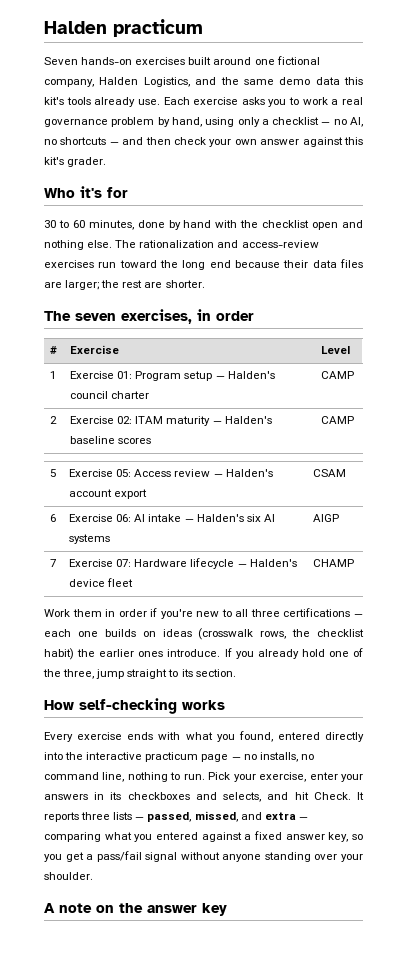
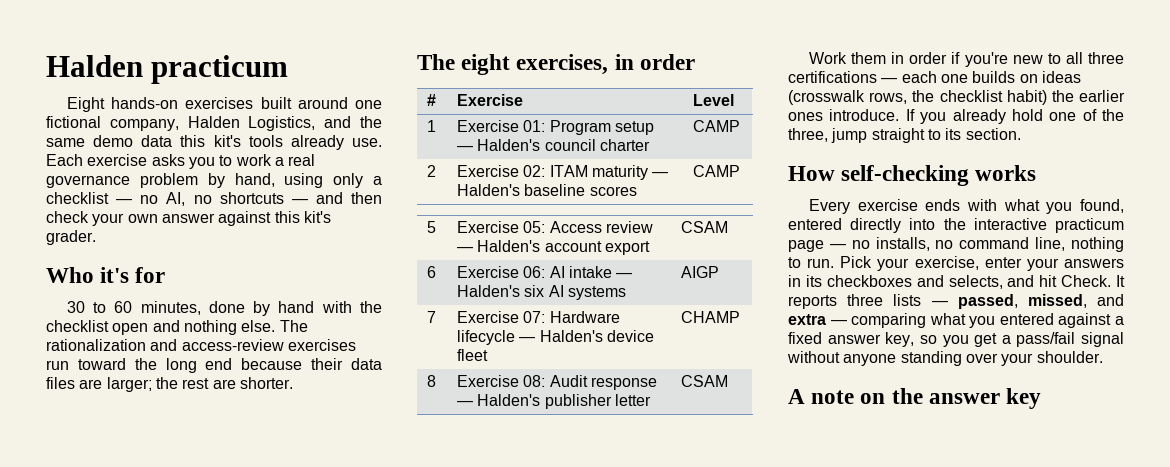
- Seven hands-on exercises built around one fictional company, Halden Logistics, and the same demo data this kit's tools already use.
+ Eight hands-on exercises built around one fictional company, Halden Logistics, and the same demo data this kit's tools already use.
- The seven exercises, in order
+ The eight exercises, in order
+ 8 | Exercise 08: Audit response — Halden's publisher letter | CSAM

